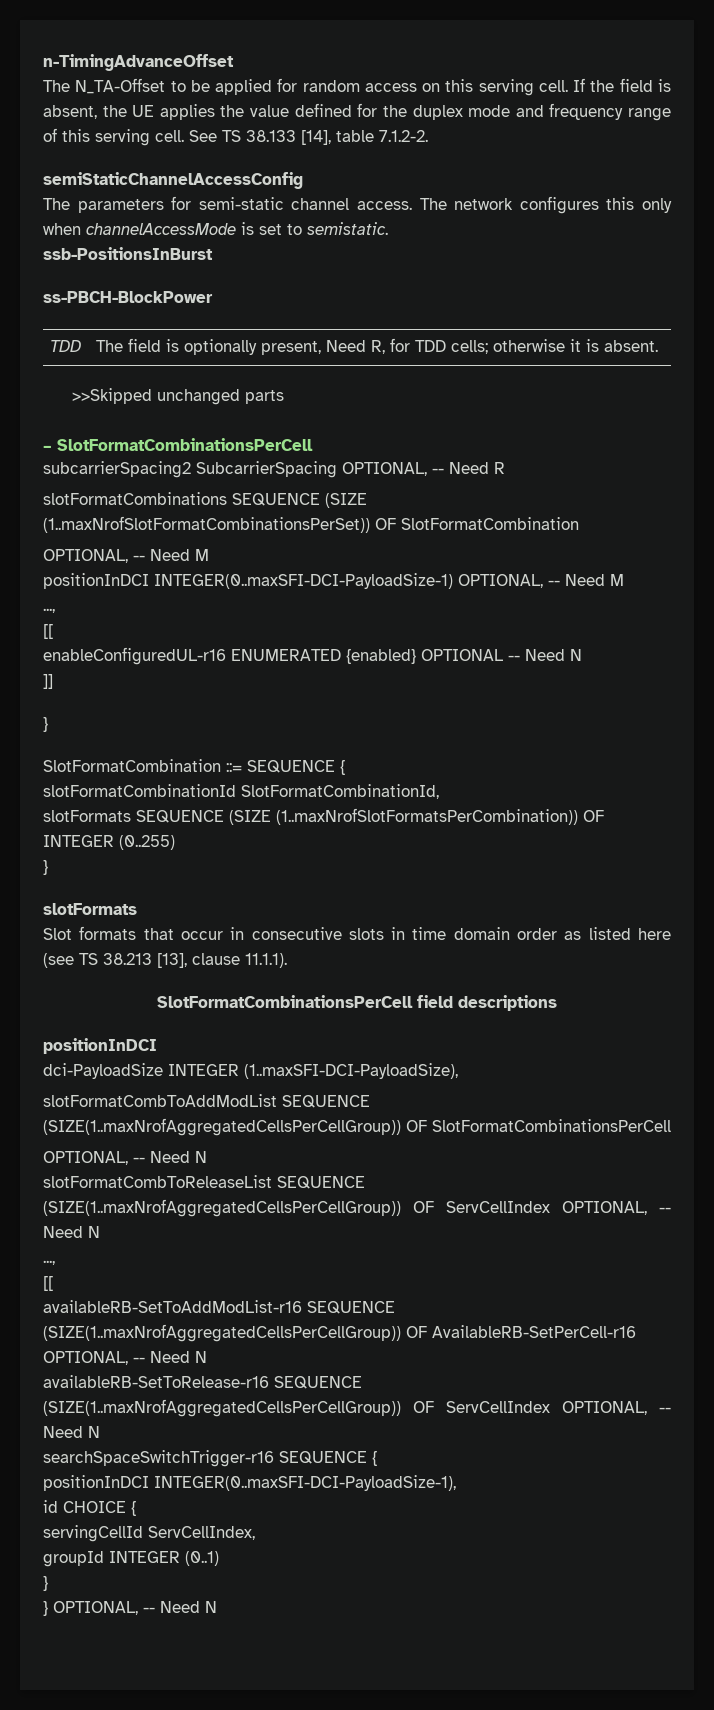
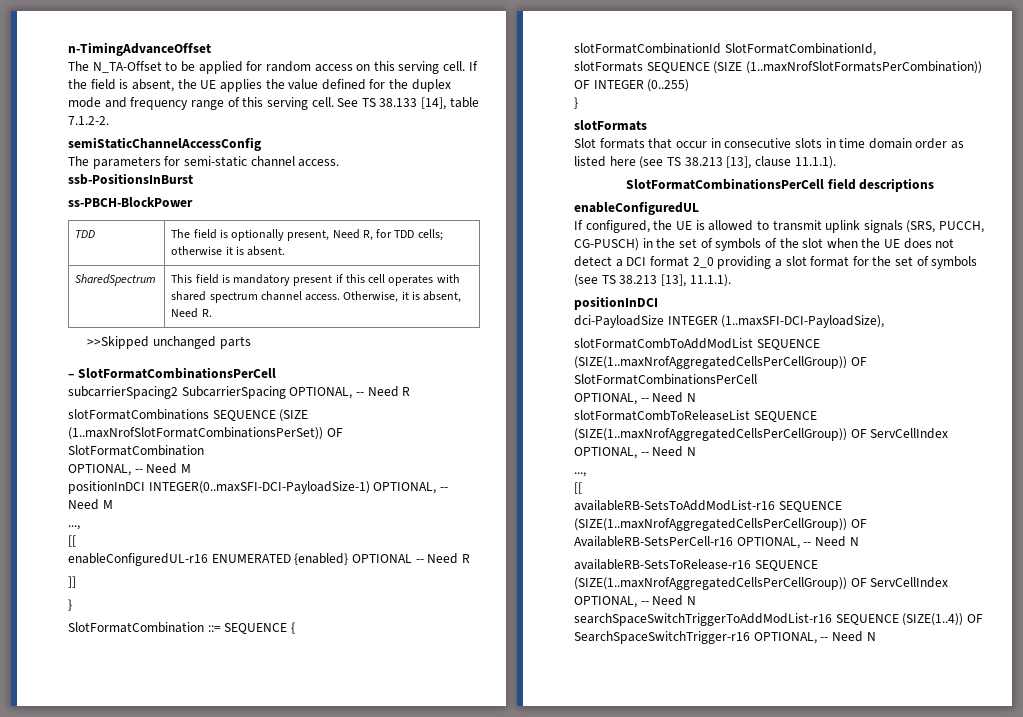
- The network configures this only when channelAccessMode is set to semistatic.
+ SharedSpectrum | This field is mandatory present if this cell operates with shared spectrum channel access. Otherwise, it is absent, Need R.
- enableConfiguredUL-r16 ENUMERATED {enabled} OPTIONAL -- Need N
+ enableConfiguredUL-r16 ENUMERATED {enabled} OPTIONAL -- Need R
+ enableConfiguredUL
+ If configured, the UE is allowed to transmit uplink signals (SRS, PUCCH, CG-PUSCH) in the set of symbols of the slot when the UE does not detect a DCI format 2_0 providing a slot format for the set of symbols (see TS 38.213 [13], 11.1.1).
- availableRB-SetToAddModList-r16 SEQUENCE (SIZE(1..maxNrofAggregatedCellsPerCellGroup)) OF AvailableRB-SetPerCell-r16 OPTIONAL, -- Need N
- availableRB-SetToRelease-r16 SEQUENCE (SIZE(1..maxNrofAggregatedCellsPerCellGroup)) OF ServCellIndex OPTIONAL, -- Need N
- searchSpaceSwitchTrigger-r16 SEQUENCE {
- positionInDCI INTEGER(0..maxSFI-DCI-PayloadSize-1),
- id CHOICE {
- servingCellId ServCellIndex,
- groupId INTEGER (0..1)
- }
- } OPTIONAL, -- Need N
+ availableRB-SetsToAddModList-r16 SEQUENCE (SIZE(1..maxNrofAggregatedCellsPerCellGroup)) OF AvailableRB-SetsPerCell-r16 OPTIONAL, -- Need N
+ availableRB-SetsToRelease-r16 SEQUENCE (SIZE(1..maxNrofAggregatedCellsPerCellGroup)) OF ServCellIndex OPTIONAL, -- Need N
+ searchSpaceSwitchTriggerToAddModList-r16 SEQUENCE (SIZE(1..4)) OF SearchSpaceSwitchTrigger-r16 OPTIONAL, -- Need N

